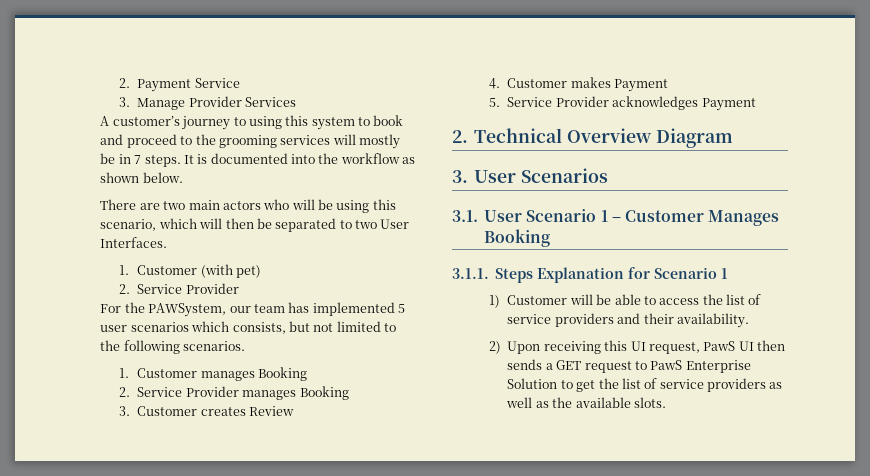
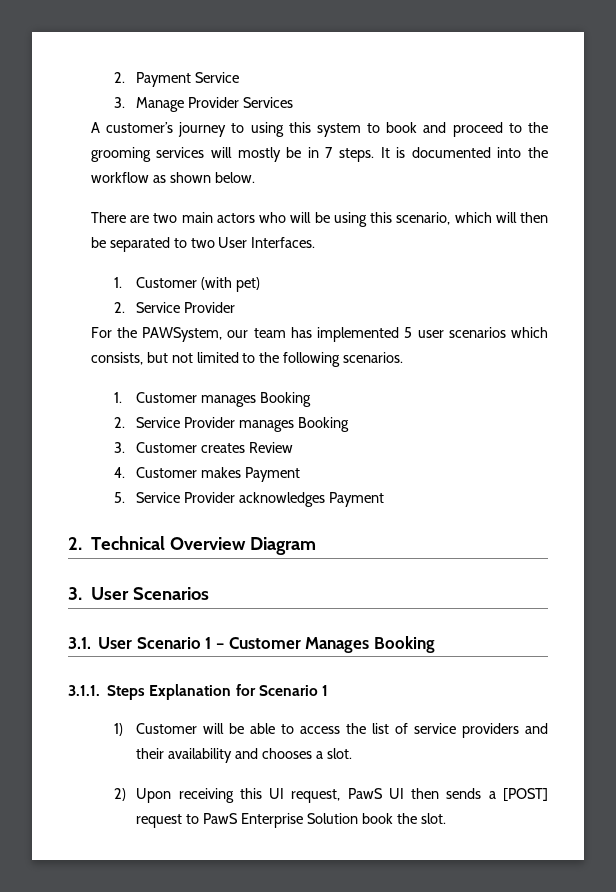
- 1) Customer will be able to access the list of service providers and their availability.
+ 1) Customer will be able to access the list of service providers and their availability and chooses a slot.
- 2) Upon receiving this UI request, PawS UI then sends a GET request to PawS Enterprise Solution to get the list of service providers as well as the available slots.
+ 2) Upon receiving this UI request, PawS UI then sends a [POST] request to PawS Enterprise Solution book the slot.

